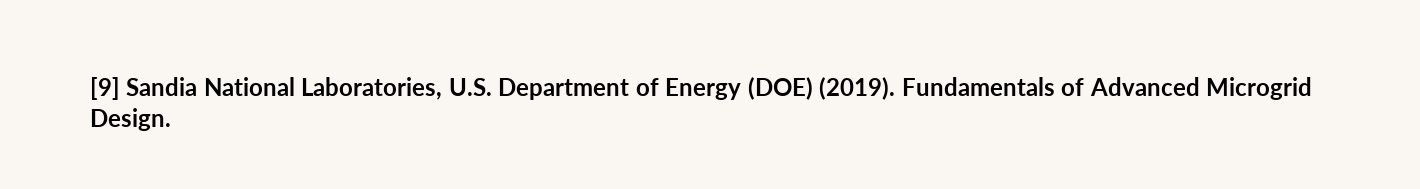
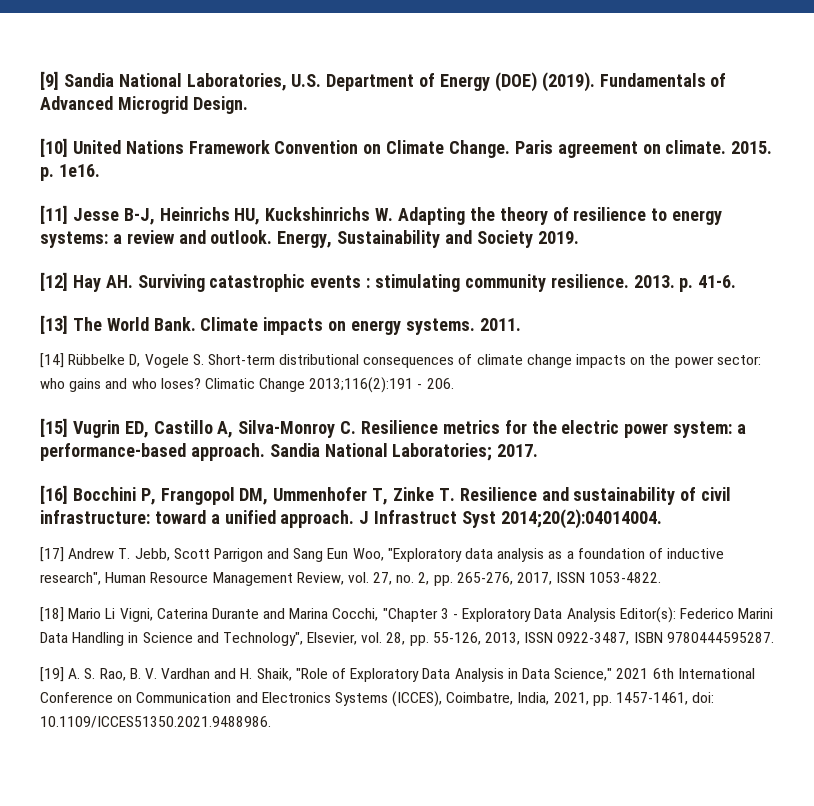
+ [10] United Nations Framework Convention on Climate Change. Paris agreement on climate. 2015. p. 1e16.
+ [11] Jesse B-J, Heinrichs HU, Kuckshinrichs W. Adapting the theory of resilience to energy systems: a review and outlook. Energy, Sustainability and Society 2019.
+ [12] Hay AH. Surviving catastrophic events : stimulating community resilience. 2013. p. 41-6.
+ [13] The World Bank. Climate impacts on energy systems. 2011.
+ [14] Rübbelke D, Vogele S. Short-term distributional consequences of climate change impacts on the power sector: who gains and who loses? Climatic Change 2013;116(2):191 - 206.
+ [15] Vugrin ED, Castillo A, Silva-Monroy C. Resilience metrics for the electric power system: a performance-based approach. Sandia National Laboratories; 2017.
+ [16] Bocchini P, Frangopol DM, Ummenhofer T, Zinke T. Resilience and sustainability of civil infrastructure: toward a unified approach. J Infrastruct Syst 2014;20(2):04014004.
+ [17] Andrew T. Jebb, Scott Parrigon and Sang Eun Woo, "Exploratory data analysis as a foundation of inductive research", Human Resource Management Review, vol. 27, no. 2, pp. 265-276, 2017, ISSN 1053-4822.
+ [18] Mario Li Vigni, Caterina Durante and Marina Cocchi, "Chapter 3 - Exploratory Data Analysis Editor(s): Federico Marini Data Handling in Science and Technology", Elsevier, vol. 28, pp. 55-126, 2013, ISSN 0922-3487, ISBN 9780444595287.
+ [19] A. S. Rao, B. V. Vardhan and H. Shaik, "Role of Exploratory Data Analysis in Data Science," 2021 6th International Conference on Communication and Electronics Systems (ICCES), Coimbatre, India, 2021, pp. 1457-1461, doi: 10.1109/ICCES51350.2021.9488986.

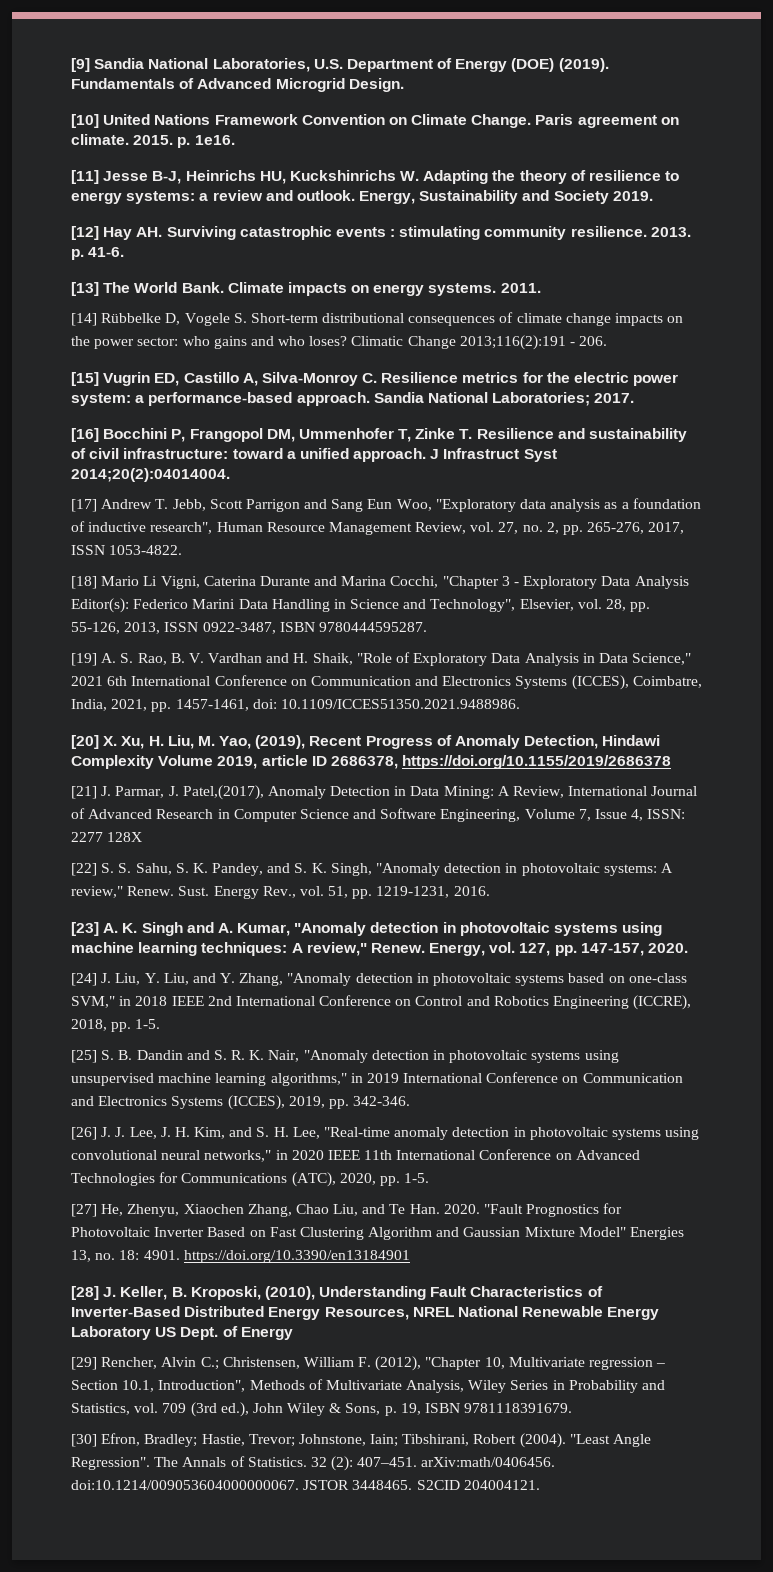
+ [20] X. Xu, H. Liu, M. Yao, (2019), Recent Progress of Anomaly Detection, Hindawi Complexity Volume 2019, article ID 2686378, https://doi.org/10.1155/2019/2686378
+ [21] J. Parmar, J. Patel,(2017), Anomaly Detection in Data Mining: A Review, International Journal of Advanced Research in Computer Science and Software Engineering, Volume 7, Issue 4, ISSN: 2277 128X
+ [22] S. S. Sahu, S. K. Pandey, and S. K. Singh, "Anomaly detection in photovoltaic systems: A review," Renew. Sust. Energy Rev., vol. 51, pp. 1219-1231, 2016.
+ [23] A. K. Singh and A. Kumar, "Anomaly detection in photovoltaic systems using machine learning techniques: A review," Renew. Energy, vol. 127, pp. 147-157, 2020.
+ [24] J. Liu, Y. Liu, and Y. Zhang, "Anomaly detection in photovoltaic systems based on one-class SVM," in 2018 IEEE 2nd International Conference on Control and Robotics Engineering (ICCRE), 2018, pp. 1-5.
+ [25] S. B. Dandin and S. R. K. Nair, "Anomaly detection in photovoltaic systems using unsupervised machine learning algorithms," in 2019 International Conference on Communication and Electronics Systems (ICCES), 2019, pp. 342-346.
+ [26] J. J. Lee, J. H. Kim, and S. H. Lee, "Real-time anomaly detection in photovoltaic systems using convolutional neural networks," in 2020 IEEE 11th International Conference on Advanced Technologies for Communications (ATC), 2020, pp. 1-5.
+ [27] He, Zhenyu, Xiaochen Zhang, Chao Liu, and Te Han. 2020. "Fault Prognostics for Photovoltaic Inverter Based on Fast Clustering Algorithm and Gaussian Mixture Model" Energies 13, no. 18: 4901. https://doi.org/10.3390/en13184901
+ [28] J. Keller, B. Kroposki, (2010), Understanding Fault Characteristics of Inverter-Based Distributed Energy Resources, NREL National Renewable Energy Laboratory US Dept. of Energy
+ [29] Rencher, Alvin C.; Christensen, William F. (2012), "Chapter 10, Multivariate regression – Section 10.1, Introduction", Methods of Multivariate Analysis, Wiley Series in Probability and Statistics, vol. 709 (3rd ed.), John Wiley & Sons, p. 19, ISBN 9781118391679.
+ [30] Efron, Bradley; Hastie, Trevor; Johnstone, Iain; Tibshirani, Robert (2004). "Least Angle Regression". The Annals of Statistics. 32 (2): 407–451. arXiv:math/0406456. doi:10.1214/009053604000000067. JSTOR 3448465. S2CID 204004121.

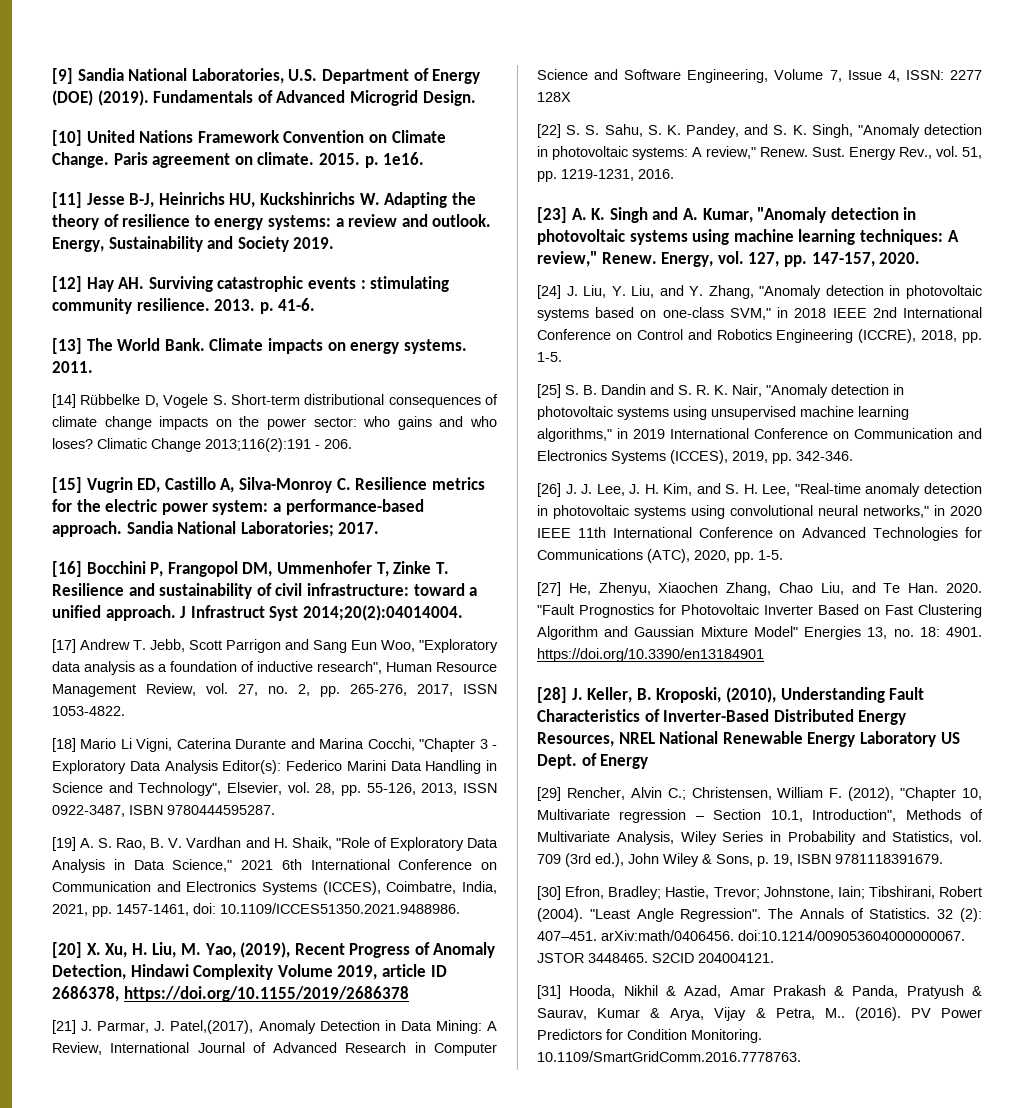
+ [31] Hooda, Nikhil & Azad, Amar Prakash & Panda, Pratyush & Saurav, Kumar & Arya, Vijay & Petra, M.. (2016). PV Power Predictors for Condition Monitoring. 10.1109/SmartGridComm.2016.7778763.

